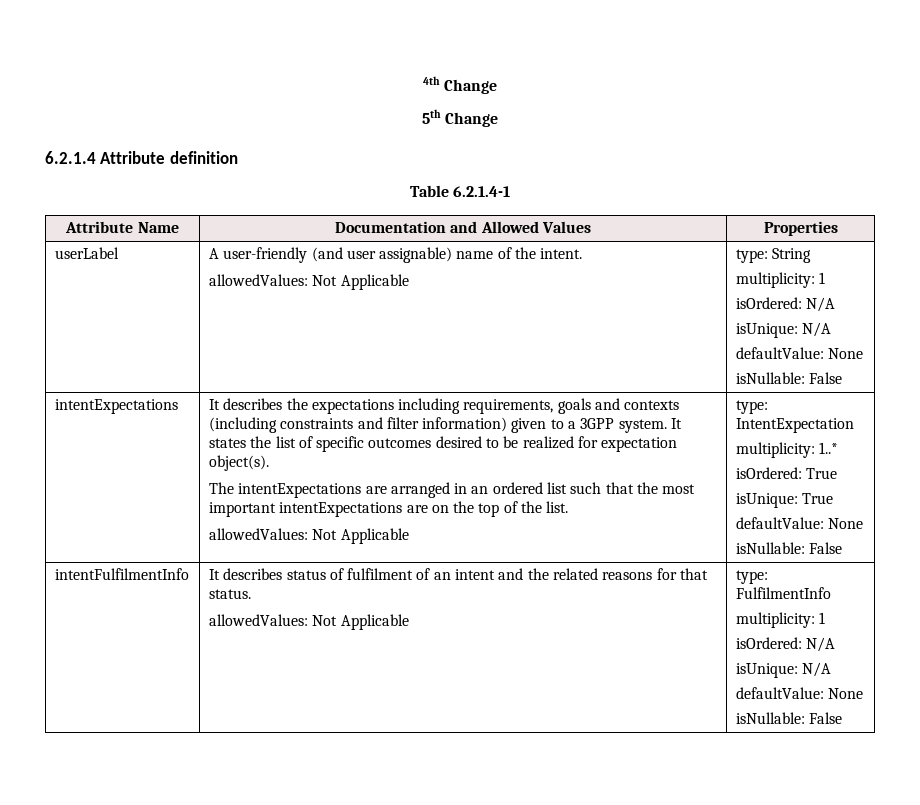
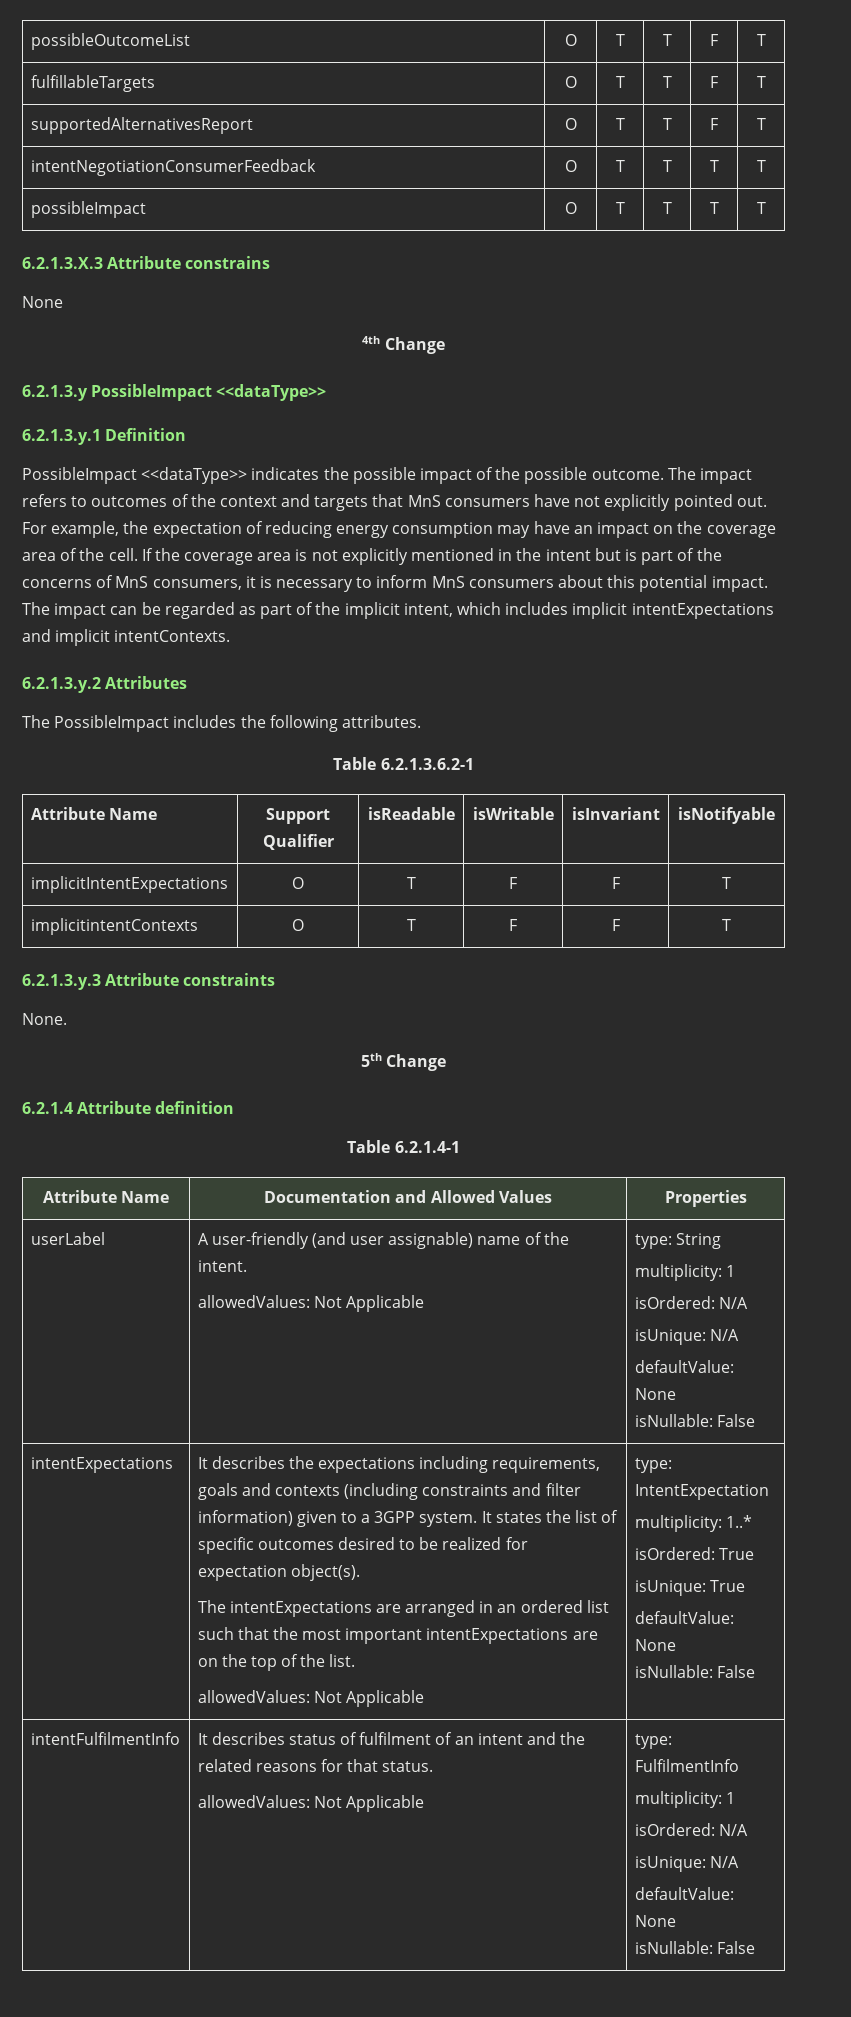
+ possibleOutcomeList | O | T | T | F | T
+ fulfillableTargets | O | T | T | F | T
+ supportedAlternativesReport | O | T | T | F | T
+ intentNegotiationConsumerFeedback | O | T | T | T | T
+ possibleImpact | O | T | T | T | T
+ 6.2.1.3.X.3 Attribute constrains
+ None
  4th Change
+ 6.2.1.3.y PossibleImpact <<dataType>>
+ 6.2.1.3.y.1 Definition
+ PossibleImpact <<dataType>> indicates the possible impact of the possible outcome. The impact refers to outcomes of the context and targets that MnS consumers have not explicitly pointed out. For example, the expectation of reducing energy consumption may have an impact on the coverage area of the cell. If the coverage area is not explicitly mentioned in the intent but is part of the concerns of MnS consumers, it is necessary to inform MnS consumers about this potential impact. The impact can be regarded as part of the implicit intent, which includes implicit intentExpectations and implicit intentContexts.
+ 6.2.1.3.y.2 Attributes
+ The PossibleImpact includes the following attributes.
+ Table 6.2.1.3.6.2-1
+ Attribute Name | Support Qualifier | isReadable | isWritable | isInvariant | isNotifyable
+ implicitIntentExpectations | O | T | F | F | T
+ implicitintentContexts | O | T | F | F | T
+ 6.2.1.3.y.3 Attribute constraints
+ None.

